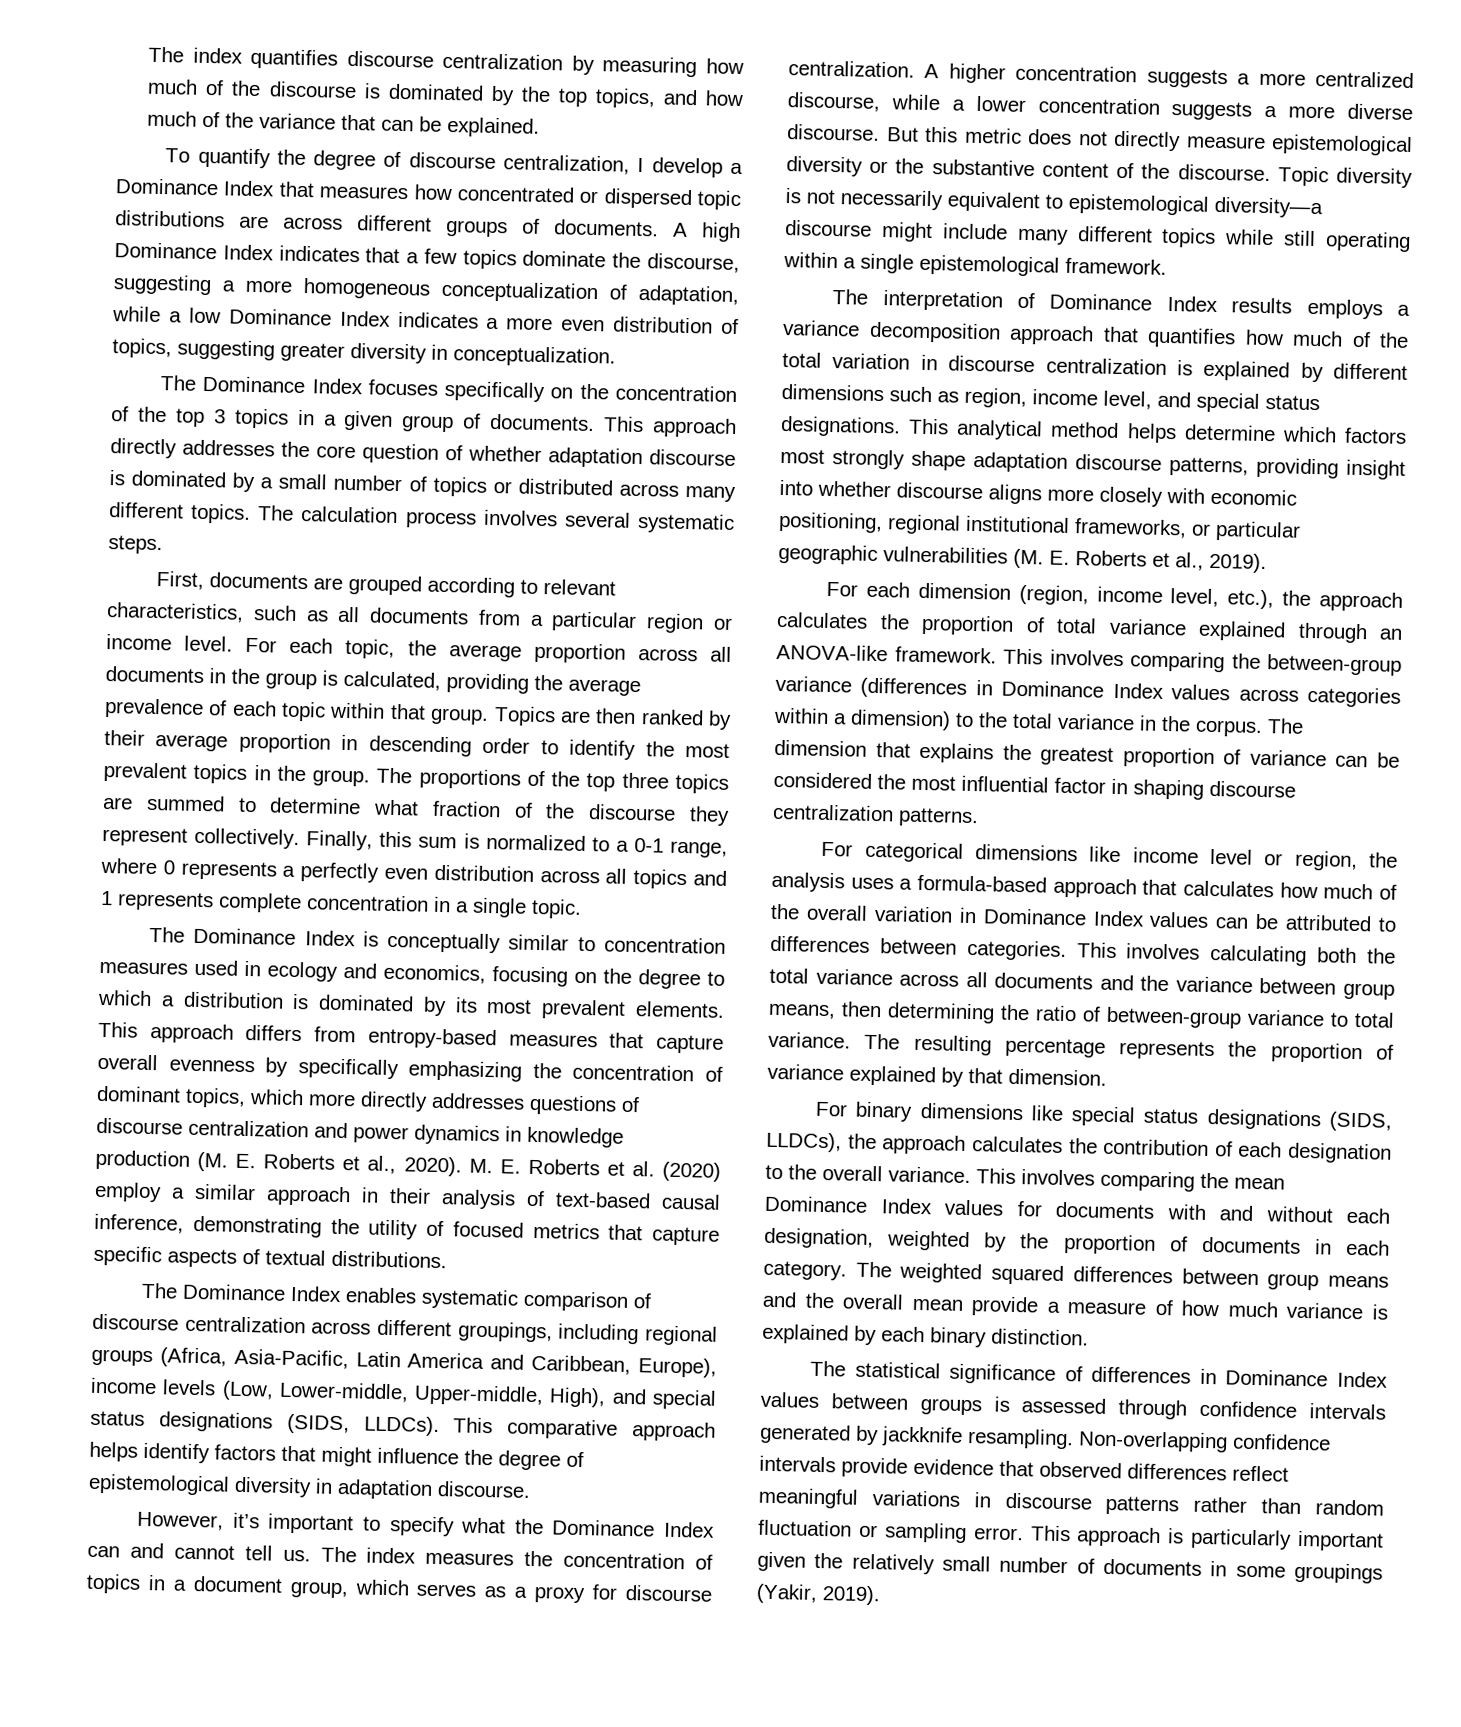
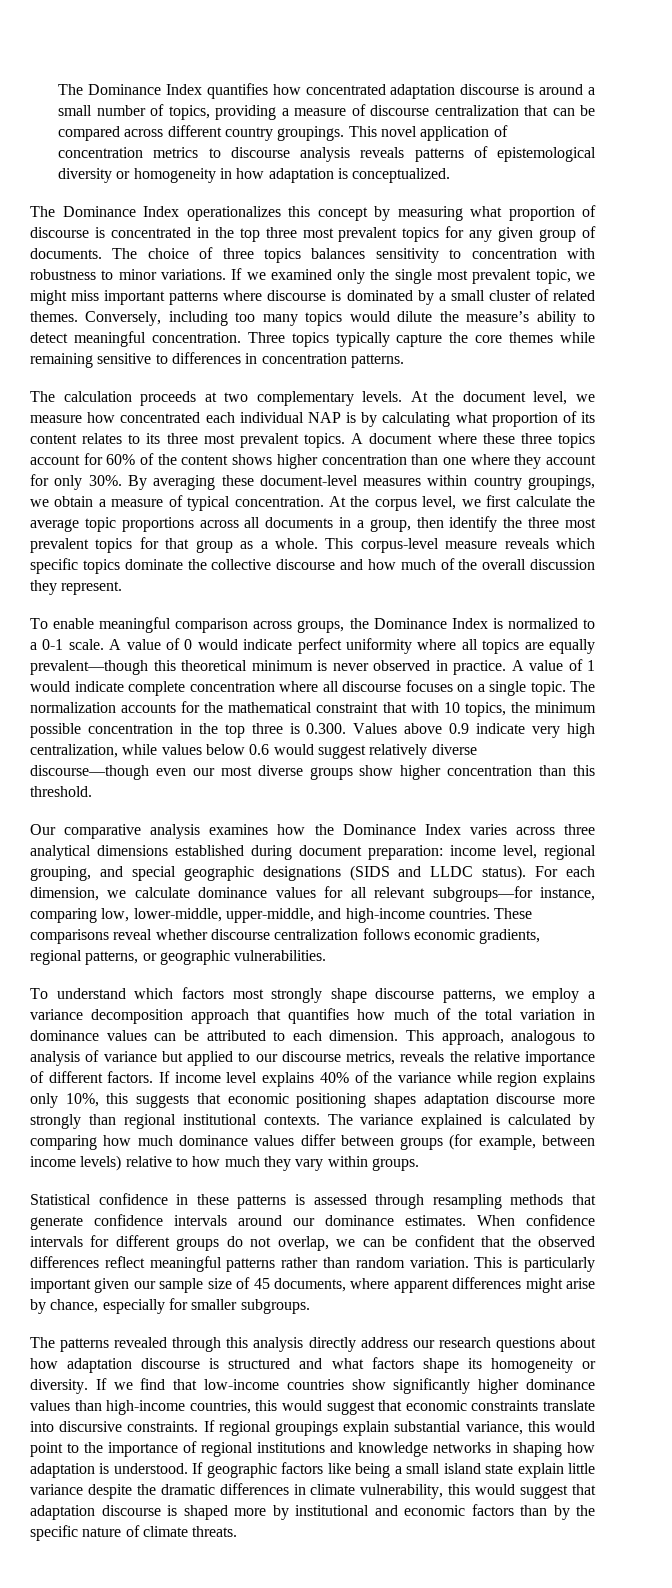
- The index quantifies discourse centralization by measuring how much of the discourse is dominated by the top topics, and how much of the variance that can be explained.
- To quantify the degree of discourse centralization, I develop a Dominance Index that measures how concentrated or dispersed topic distributions are across different groups of documents. A high Dominance Index indicates that a few topics dominate the discourse, suggesting a more homogeneous conceptualization of adaptation, while a low Dominance Index indicates a more even distribution of topics, suggesting greater diversity in conceptualization.
- The Dominance Index focuses specifically on the concentration of the top 3 topics in a given group of documents. This approach directly addresses the core question of whether adaptation discourse is dominated by a small number of topics or distributed across many different topics. The calculation process involves several systematic steps.
- First, documents are grouped according to relevant characteristics, such as all documents from a particular region or income level. For each topic, the average proportion across all documents in the group is calculated, providing the average prevalence of each topic within that group. Topics are then ranked by their average proportion in descending order to identify the most prevalent topics in the group. The proportions of the top three topics are summed to determine what fraction of the discourse they represent collectively. Finally, this sum is normalized to a 0-1 range, where 0 represents a perfectly even distribution across all topics and 1 represents complete concentration in a single topic.
- The Dominance Index is conceptually similar to concentration measures used in ecology and economics, focusing on the degree to which a distribution is dominated by its most prevalent elements. This approach differs from entropy-based measures that capture overall evenness by specifically emphasizing the concentration of dominant topics, which more directly addresses questions of discourse centralization and power dynamics in knowledge production (M. E. Roberts et al., 2020). M. E. Roberts et al. (2020) employ a similar approach in their analysis of text-based causal inference, demonstrating the utility of focused metrics that capture specific aspects of textual distributions.
- The Dominance Index enables systematic comparison of discourse centralization across different groupings, including regional groups (Africa, Asia-Pacific, Latin America and Caribbean, Europe), income levels (Low, Lower-middle, Upper-middle, High), and special status designations (SIDS, LLDCs). This comparative approach helps identify factors that might influence the degree of epistemological diversity in adaptation discourse.
- However, it’s important to specify what the Dominance Index can and cannot tell us. The index measures the concentration of topics in a document group, which serves as a proxy for discourse centralization. A higher concentration suggests a more centralized discourse, while a lower concentration suggests a more diverse discourse. But this metric does not directly measure epistemological diversity or the substantive content of the discourse. Topic diversity is not necessarily equivalent to epistemological diversity—a discourse might include many different topics while still operating within a single epistemological framework.
- The interpretation of Dominance Index results employs a variance decomposition approach that quantifies how much of the total variation in discourse centralization is explained by different dimensions such as region, income level, and special status designations. This analytical method helps determine which factors most strongly shape adaptation discourse patterns, providing insight into whether discourse aligns more closely with economic positioning, regional institutional frameworks, or particular geographic vulnerabilities (M. E. Roberts et al., 2019).
- For each dimension (region, income level, etc.), the approach calculates the proportion of total variance explained through an ANOVA-like framework. This involves comparing the between-group variance (differences in Dominance Index values across categories within a dimension) to the total variance in the corpus. The dimension that explains the greatest proportion of variance can be considered the most influential factor in shaping discourse centralization patterns.
- For categorical dimensions like income level or region, the analysis uses a formula-based approach that calculates how much of the overall variation in Dominance Index values can be attributed to differences between categories. This involves calculating both the total variance across all documents and the variance between group means, then determining the ratio of between-group variance to total variance. The resulting percentage represents the proportion of variance explained by that dimension.
- For binary dimensions like special status designations (SIDS, LLDCs), the approach calculates the contribution of each designation to the overall variance. This involves comparing the mean Dominance Index values for documents with and without each designation, weighted by the proportion of documents in each category. The weighted squared differences between group means and the overall mean provide a measure of how much variance is explained by each binary distinction.
- The statistical significance of differences in Dominance Index values between groups is assessed through confidence intervals generated by jackknife resampling. Non-overlapping confidence intervals provide evidence that observed differences reflect meaningful variations in discourse patterns rather than random fluctuation or sampling error. This approach is particularly important given the relatively small number of documents in some groupings (Yakir, 2019).
+ The Dominance Index quantifies how concentrated adaptation discourse is around a small number of topics, providing a measure of discourse centralization that can be compared across different country groupings. This novel application of concentration metrics to discourse analysis reveals patterns of epistemological diversity or homogeneity in how adaptation is conceptualized.
+ The Dominance Index operationalizes this concept by measuring what proportion of discourse is concentrated in the top three most prevalent topics for any given group of documents. The choice of three topics balances sensitivity to concentration with robustness to minor variations. If we examined only the single most prevalent topic, we might miss important patterns where discourse is dominated by a small cluster of related themes. Conversely, including too many topics would dilute the measure’s ability to detect meaningful concentration. Three topics typically capture the core themes while remaining sensitive to differences in concentration patterns.
+ The calculation proceeds at two complementary levels. At the document level, we measure how concentrated each individual NAP is by calculating what proportion of its content relates to its three most prevalent topics. A document where these three topics account for 60% of the content shows higher concentration than one where they account for only 30%. By averaging these document-level measures within country groupings, we obtain a measure of typical concentration. At the corpus level, we first calculate the average topic proportions across all documents in a group, then identify the three most prevalent topics for that group as a whole. This corpus-level measure reveals which specific topics dominate the collective discourse and how much of the overall discussion they represent.
+ To enable meaningful comparison across groups, the Dominance Index is normalized to a 0-1 scale. A value of 0 would indicate perfect uniformity where all topics are equally prevalent—though this theoretical minimum is never observed in practice. A value of 1 would indicate complete concentration where all discourse focuses on a single topic. The normalization accounts for the mathematical constraint that with 10 topics, the minimum possible concentration in the top three is 0.300. Values above 0.9 indicate very high centralization, while values below 0.6 would suggest relatively diverse discourse—though even our most diverse groups show higher concentration than this threshold.
+ Our comparative analysis examines how the Dominance Index varies across three analytical dimensions established during document preparation: income level, regional grouping, and special geographic designations (SIDS and LLDC status). For each dimension, we calculate dominance values for all relevant subgroups—for instance, comparing low, lower-middle, upper-middle, and high-income countries. These comparisons reveal whether discourse centralization follows economic gradients, regional patterns, or geographic vulnerabilities.
+ To understand which factors most strongly shape discourse patterns, we employ a variance decomposition approach that quantifies how much of the total variation in dominance values can be attributed to each dimension. This approach, analogous to analysis of variance but applied to our discourse metrics, reveals the relative importance of different factors. If income level explains 40% of the variance while region explains only 10%, this suggests that economic positioning shapes adaptation discourse more strongly than regional institutional contexts. The variance explained is calculated by comparing how much dominance values differ between groups (for example, between income levels) relative to how much they vary within groups.
+ Statistical confidence in these patterns is assessed through resampling methods that generate confidence intervals around our dominance estimates. When confidence intervals for different groups do not overlap, we can be confident that the observed differences reflect meaningful patterns rather than random variation. This is particularly important given our sample size of 45 documents, where apparent differences might arise by chance, especially for smaller subgroups.
+ The patterns revealed through this analysis directly address our research questions about how adaptation discourse is structured and what factors shape its homogeneity or diversity. If we find that low-income countries show significantly higher dominance values than high-income countries, this would suggest that economic constraints translate into discursive constraints. If regional groupings explain substantial variance, this would point to the importance of regional institutions and knowledge networks in shaping how adaptation is understood. If geographic factors like being a small island state explain little variance despite the dramatic differences in climate vulnerability, this would suggest that adaptation discourse is shaped more by institutional and economic factors than by the specific nature of climate threats.

